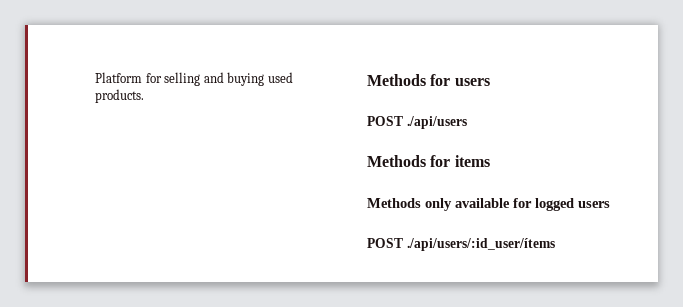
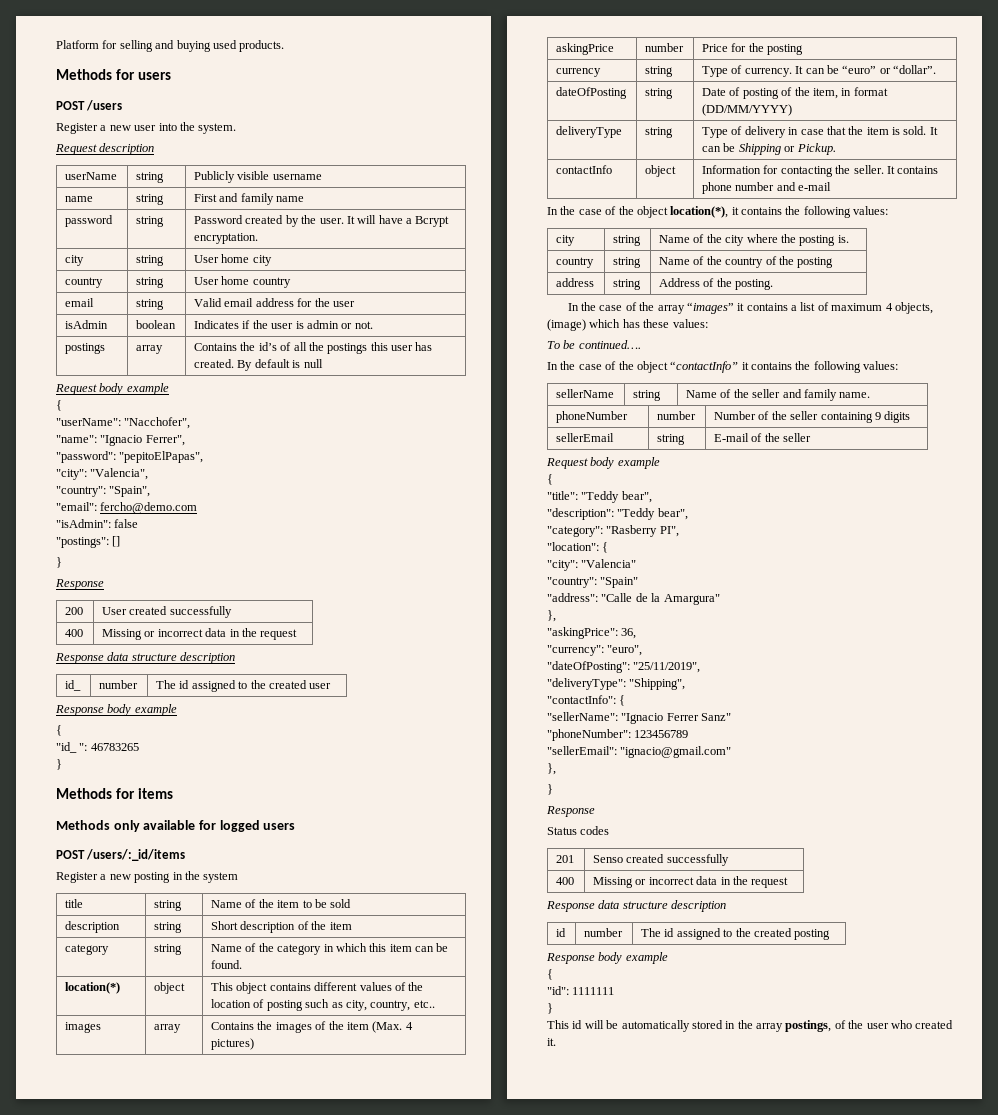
- POST ./api/users
+ POST /users
+ Register a new user into the system.
+ Request description
+ userName | string | Publicly visible username
+ name | string | First and family name
+ password | string | Password created by the user. It will have a Bcrypt encryptation.
+ city | string | User home city
+ country | string | User home country
+ email | string | Valid email address for the user
+ isAdmin | boolean | Indicates if the user is admin or not.
+ postings | array | Contains the id’s of all the postings this user has created. By default is null
+ Request body example
+ {
+ "userName": "Nacchofer",
+ "name": "Ignacio Ferrer",
+ "password": "pepitoElPapas",
+ "city": "Valencia",
+ "country": "Spain",
+ "email": fercho@demo.com
+ "isAdmin": false
+ "postings": []
+ }
+ Response
+ 200 | User created successfully
+ 400 | Missing or incorrect data in the request
+ Response data structure description
+ id_ | number | The id assigned to the created user
+ Response body example
+ {
+ "id_ ": 46783265
+ }
- POST ./api/users/:id_user/ítems
+ POST /users/:_id/items
+ Register a new posting in the system
+ title | string | Name of the item to be sold
+ description | string | Short description of the item
+ category | string | Name of the category in which this item can be found.
+ location(*) | object | This object contains different values of the location of posting such as city, country, etc..
+ images | array | Contains the images of the item (Max. 4 pictures)
+ askingPrice | number | Price for the posting
+ currency | string | Type of currency. It can be “euro” or “dollar”.
+ dateOfPosting | string | Date of posting of the item, in format (DD/MM/YYYY)
+ deliveryType | string | Type of delivery in case that the item is sold. It can be Shipping or Pickup.
+ contactInfo | object | Information for contacting the seller. It contains phone number and e-mail
+ In the case of the object location(*), it contains the following values:
+ city | string | Name of the city where the posting is.
+ country | string | Name of the country of the posting
+ address | string | Address of the posting.
+ In the case of the array “images” it contains a list of maximum 4 objects, (image) which has these values:
+ To be continued….
+ In the case of the object “contactInfo” it contains the following values:
+ sellerName | string | Name of the seller and family name.
+ phoneNumber | number | Number of the seller containing 9 digits
+ sellerEmail | string | E-mail of the seller
+ Request body example
+ {
+ "title": "Teddy bear",
+ "description": "Teddy bear",
+ "category": "Rasberry PI",
+ "location": {
+ "city": "Valencia"
+ "country": "Spain"
+ "address": "Calle de la Amargura"
+ },
+ "askingPrice": 36,
+ "currency": "euro",
+ "dateOfPosting": "25/11/2019",
+ "deliveryType": "Shipping",
+ "contactInfo": {
+ "sellerName": "Ignacio Ferrer Sanz"
+ "phoneNumber": 123456789
+ "sellerEmail": "ignacio@gmail.com"
+ },
+ }
+ Response
+ Status codes
+ 201 | Senso created successfully
+ 400 | Missing or incorrect data in the request
+ Response data structure description
+ id | number | The id assigned to the created posting
+ Response body example
+ {
+ "id": 1111111
+ }
+ This id will be automatically stored in the array postings, of the user who created it.

